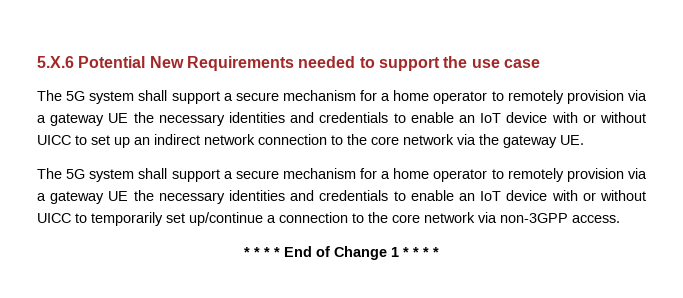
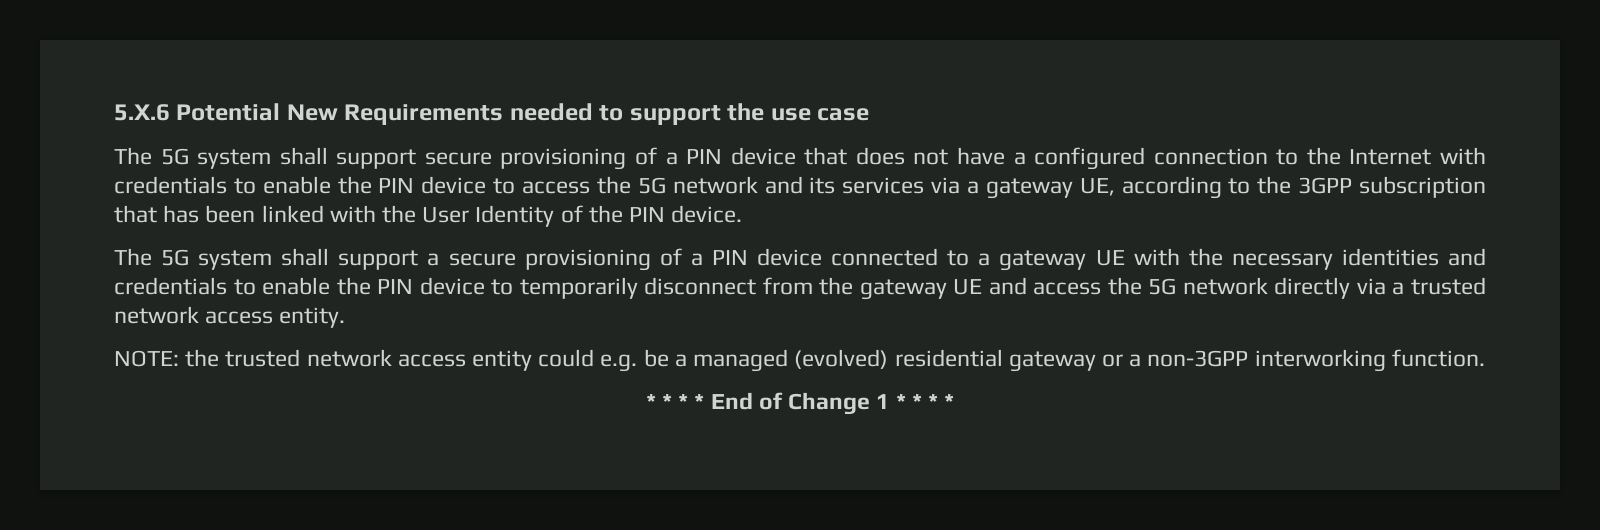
- The 5G system shall support a secure mechanism for a home operator to remotely provision via a gateway UE the necessary identities and credentials to enable an IoT device with or without UICC to set up an indirect network connection to the core network via the gateway UE.
- The 5G system shall support a secure mechanism for a home operator to remotely provision via a gateway UE the necessary identities and credentials to enable an IoT device with or without UICC to temporarily set up/continue a connection to the core network via non-3GPP access.
+ The 5G system shall support secure provisioning of a PIN device that does not have a configured connection to the Internet with credentials to enable the PIN device to access the 5G network and its services via a gateway UE, according to the 3GPP subscription that has been linked with the User Identity of the PIN device.
+ The 5G system shall support a secure provisioning of a PIN device connected to a gateway UE with the necessary identities and credentials to enable the PIN device to temporarily disconnect from the gateway UE and access the 5G network directly via a trusted network access entity.
+ NOTE: the trusted network access entity could e.g. be a managed (evolved) residential gateway or a non-3GPP interworking function.

